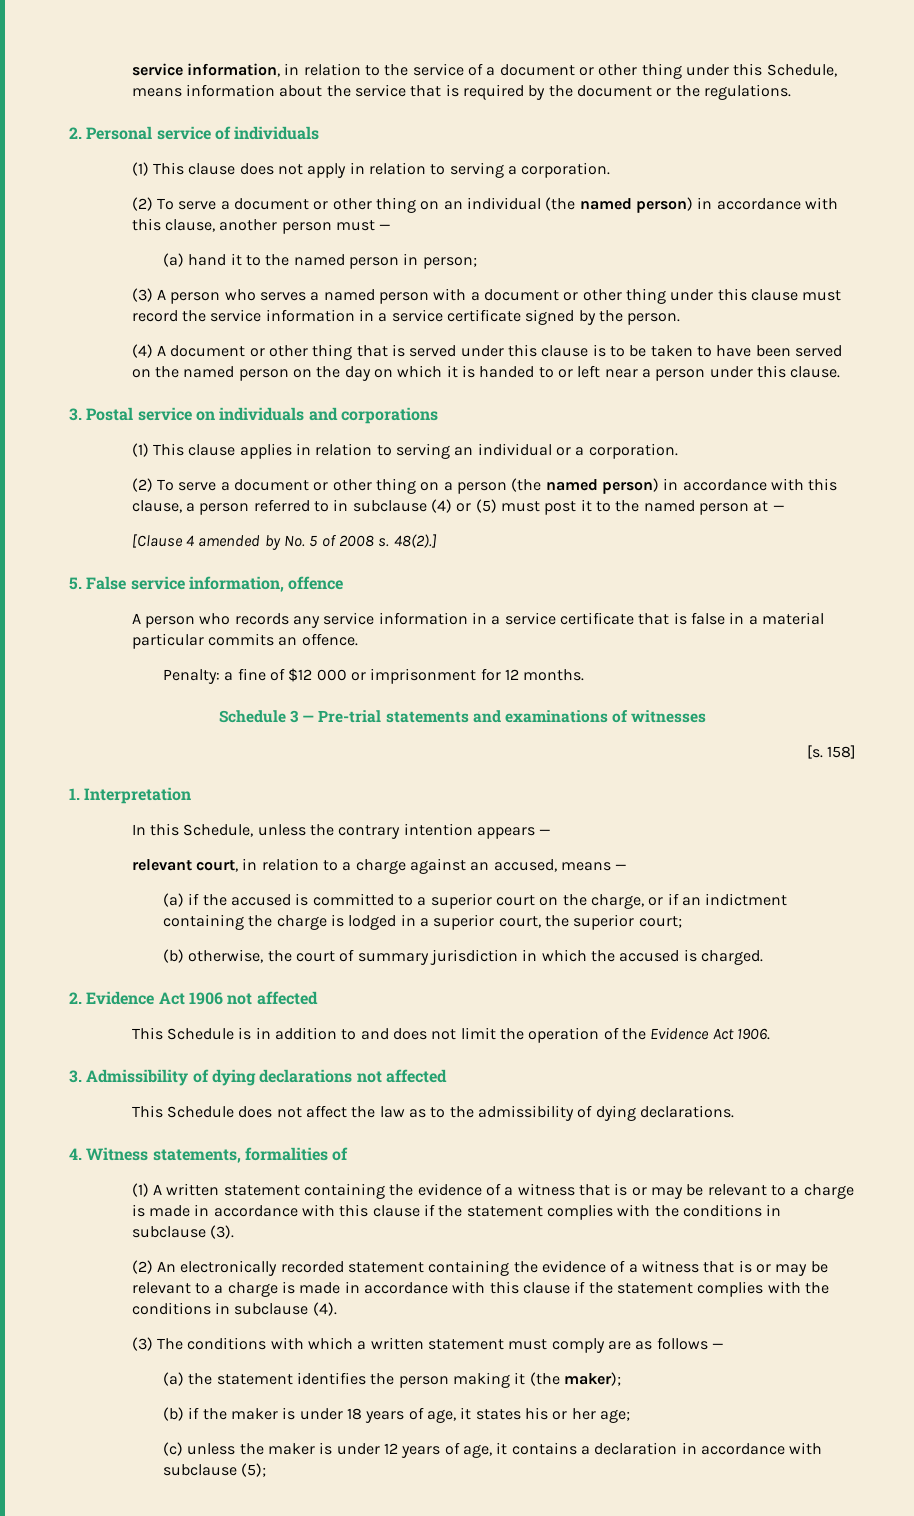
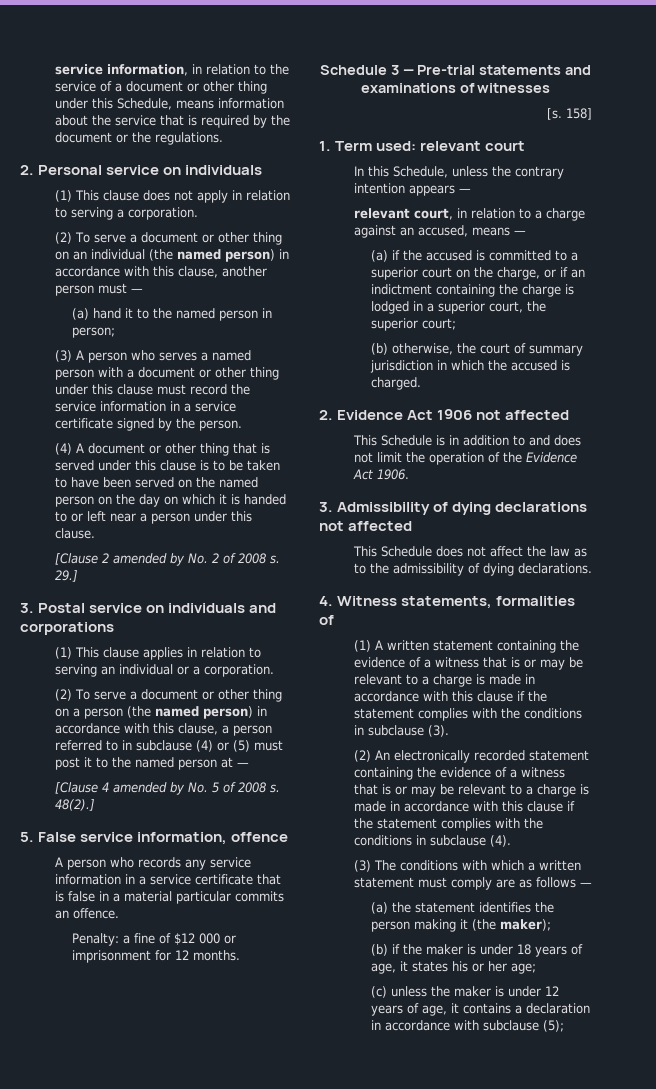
- 2. Personal service of individuals
+ 2. Personal service on individuals
+ [Clause 2 amended by No. 2 of 2008 s. 29.]
- 1. Interpretation
+ 1. Term used: relevant court

